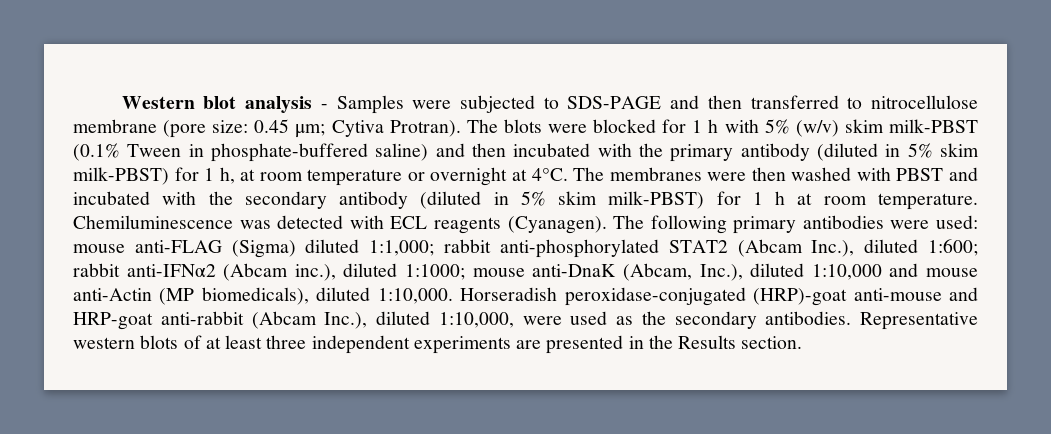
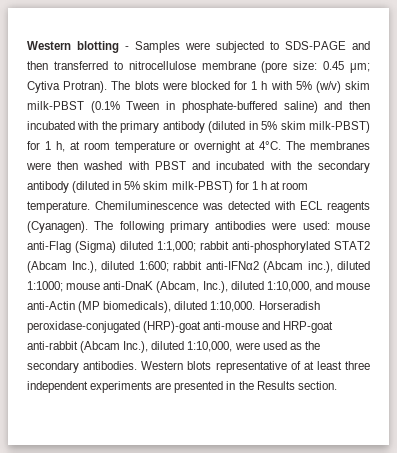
- Western blot analysis - Samples were subjected to SDS-PAGE and then transferred to nitrocellulose membrane (pore size: 0.45 μm; Cytiva Protran).
+ Western blotting - Samples were subjected to SDS-PAGE and then transferred to nitrocellulose membrane (pore size: 0.45 μm; Cytiva Protran).
- The following primary antibodies were used: mouse anti-FLAG (Sigma) diluted 1:1,000; rabbit anti-phosphorylated STAT2 (Abcam Inc.), diluted 1:600; rabbit anti-IFNα2 (Abcam inc.), diluted 1:1000; mouse anti-DnaK (Abcam, Inc.), diluted 1:10,000 and mouse anti-Actin (MP biomedicals), diluted 1:10,000.
+ The following primary antibodies were used: mouse anti-Flag (Sigma) diluted 1:1,000; rabbit anti-phosphorylated STAT2 (Abcam Inc.), diluted 1:600; rabbit anti-IFNα2 (Abcam inc.), diluted 1:1000; mouse anti-DnaK (Abcam, Inc.), diluted 1:10,000, and mouse anti-Actin (MP biomedicals), diluted 1:10,000.
- Representative western blots of at least three independent experiments are presented in the Results section.
+ Western blots representative of at least three independent experiments are presented in the Results section.

